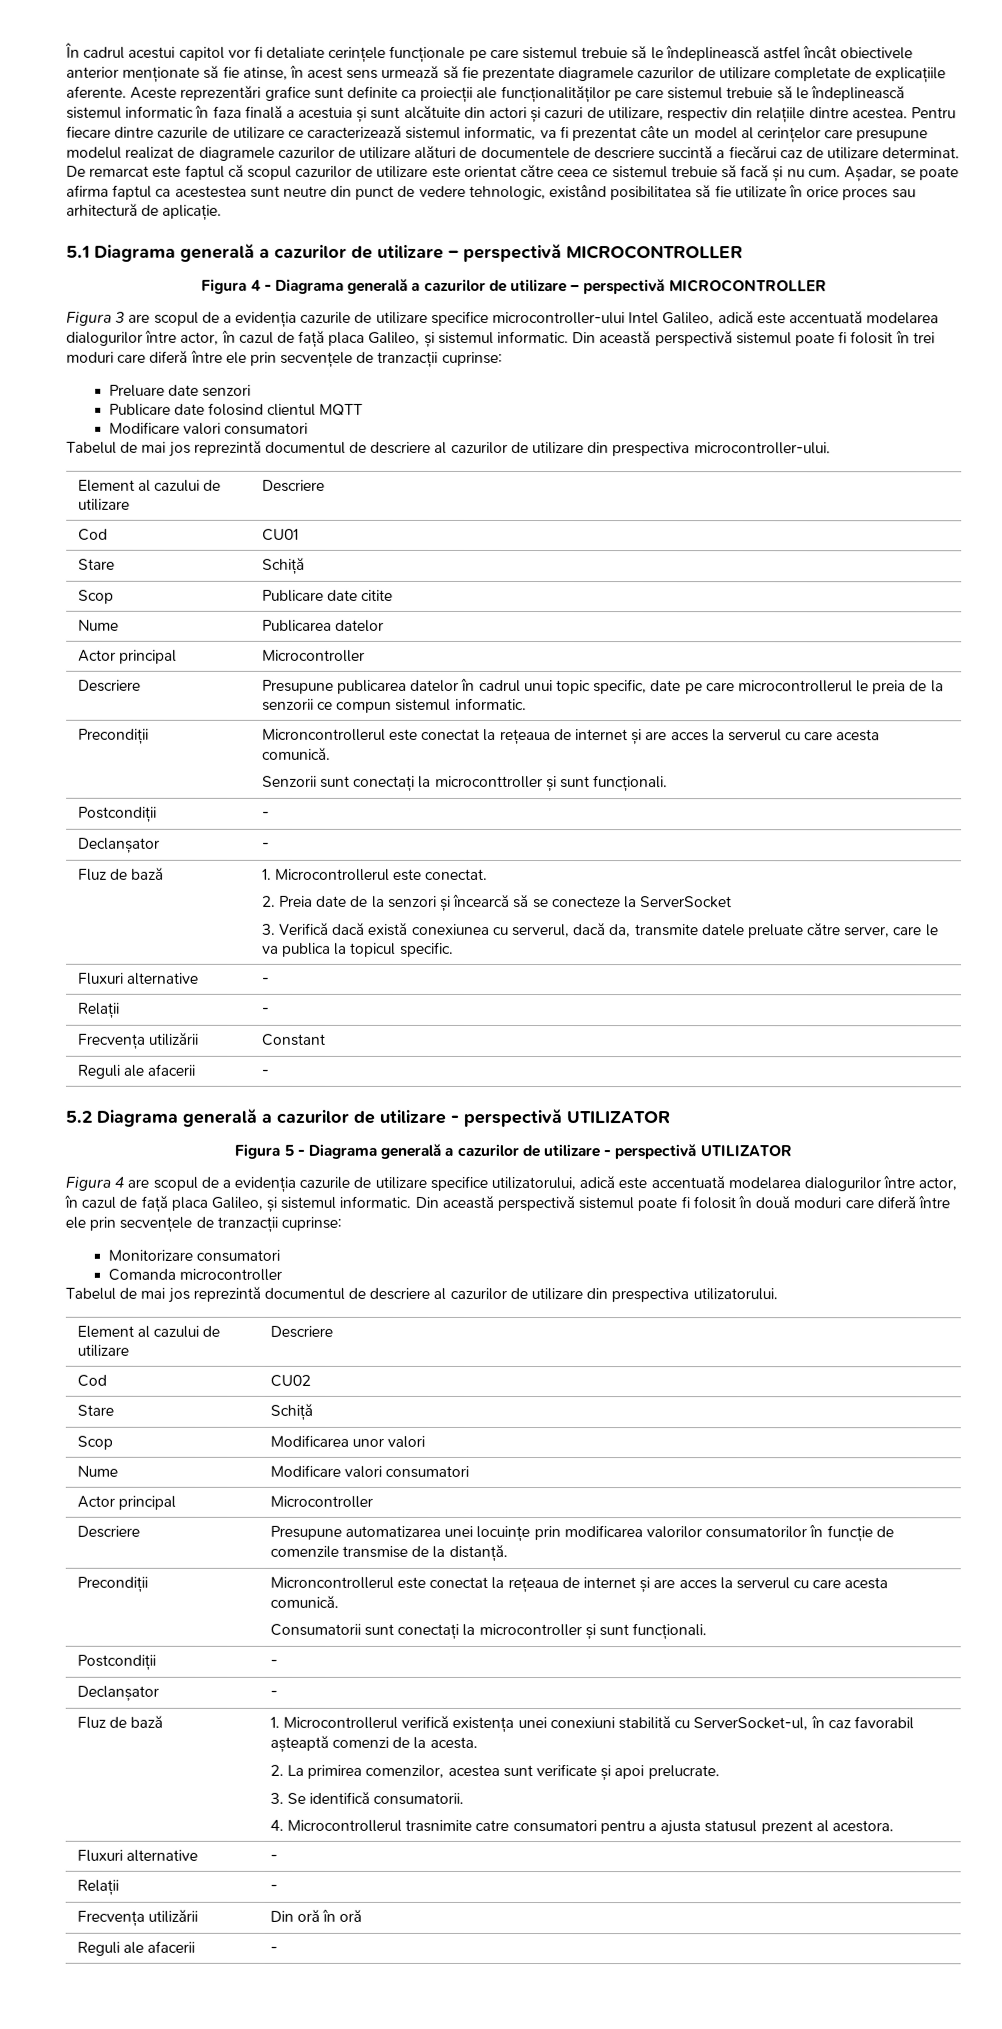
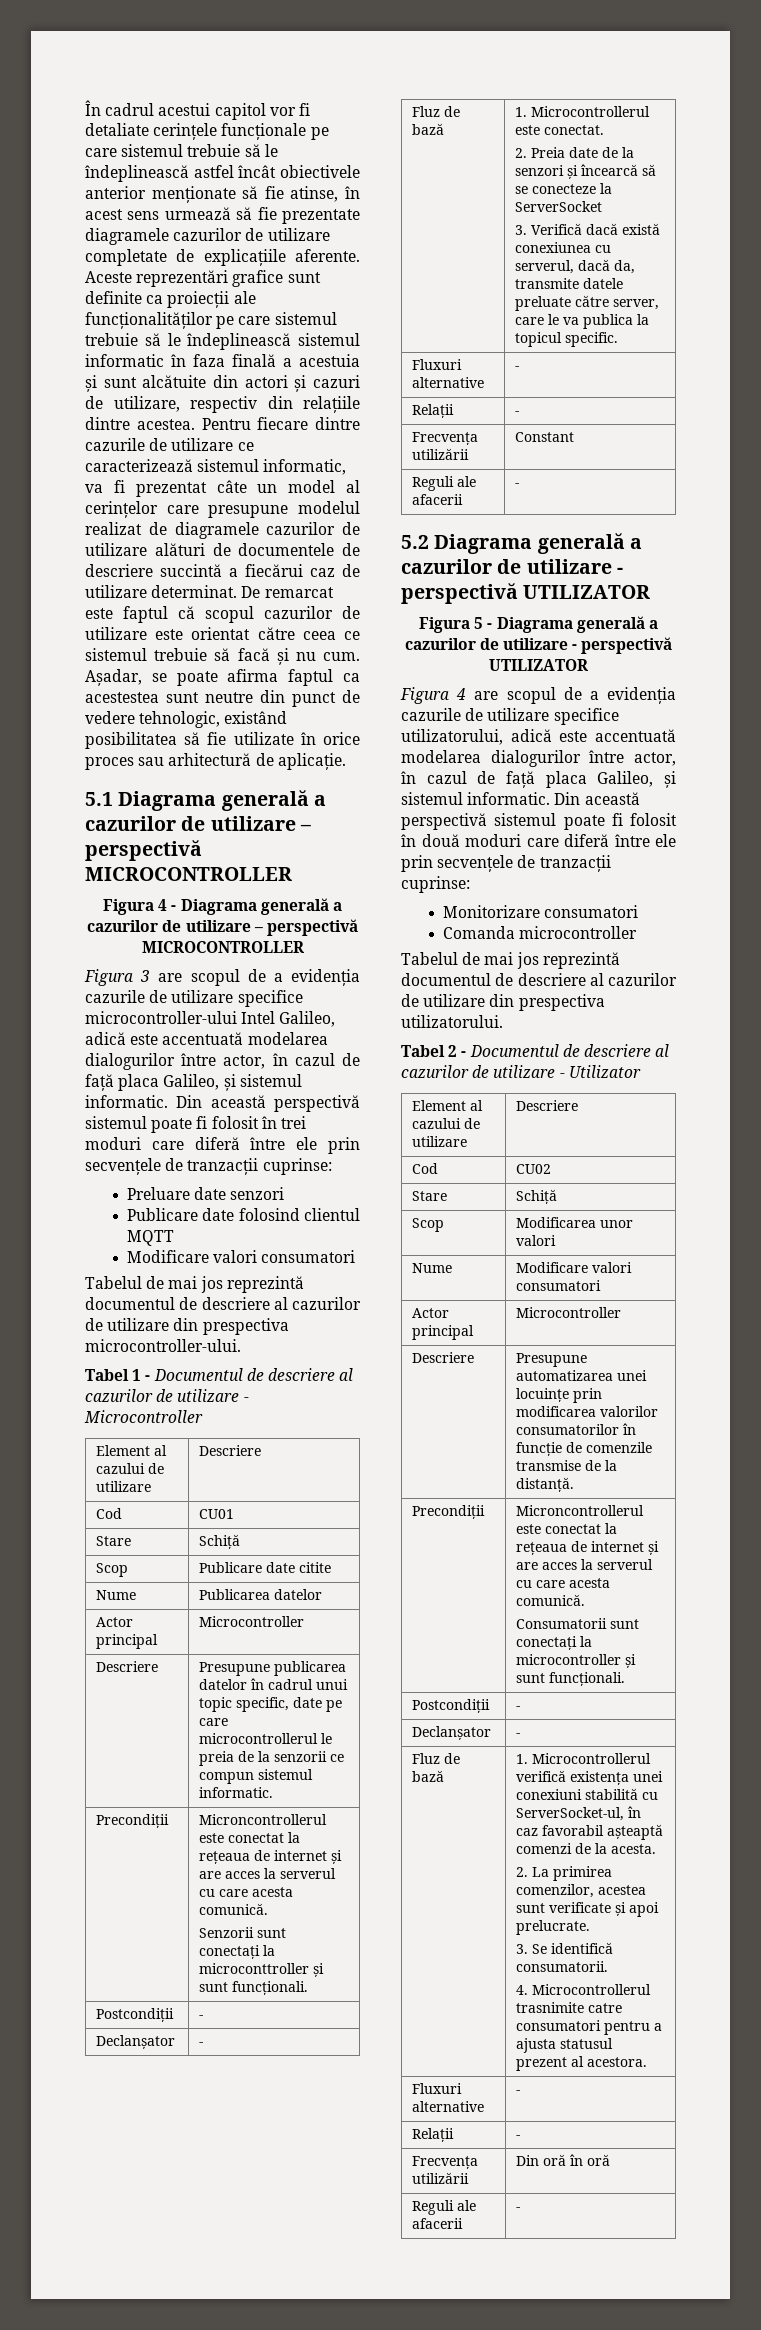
+ Tabel 1 - Documentul de descriere al cazurilor de utilizare - Microcontroller
+ Tabel 2 - Documentul de descriere al cazurilor de utilizare - Utilizator

